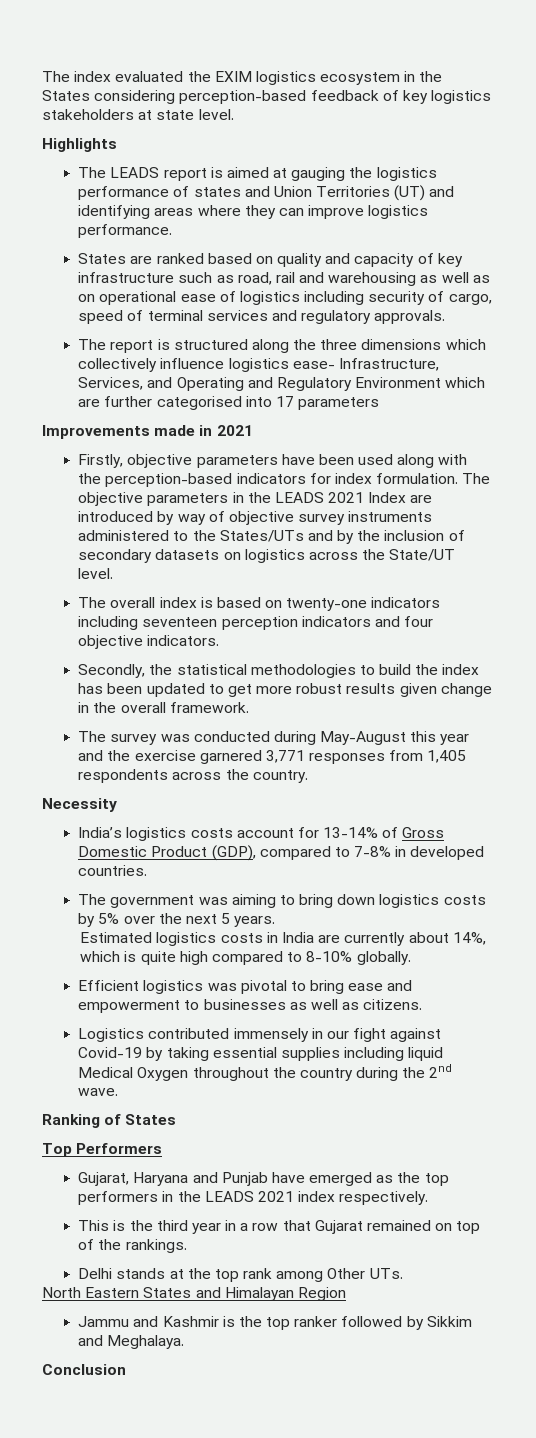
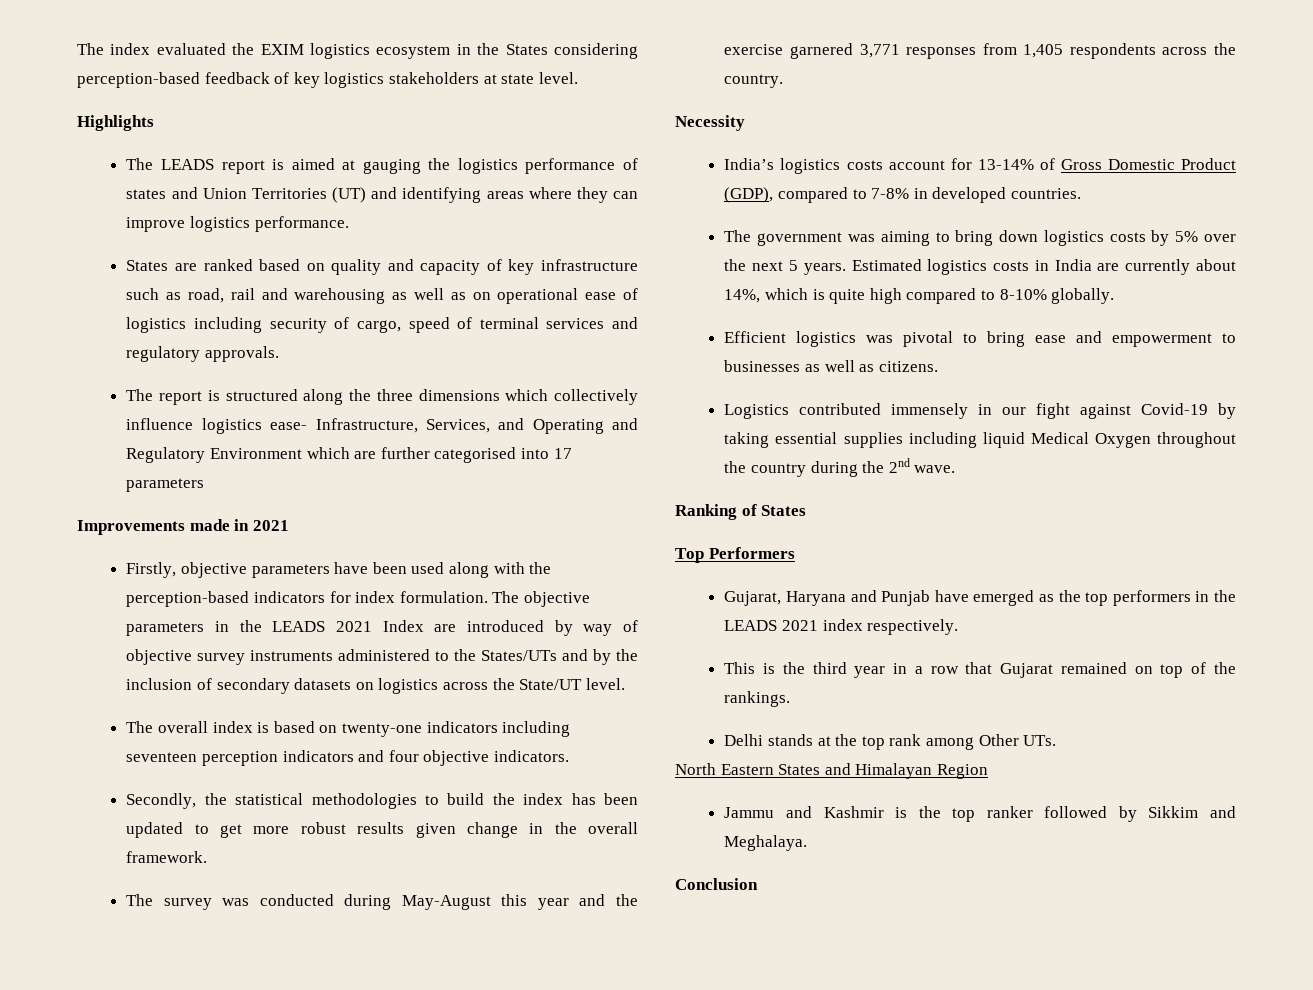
- The government was aiming to bring down logistics costs by 5% over the next 5 years.
- Estimated logistics costs in India are currently about 14%, which is quite high compared to 8-10% globally.
+ The government was aiming to bring down logistics costs by 5% over the next 5 years. Estimated logistics costs in India are currently about 14%, which is quite high compared to 8-10% globally.

